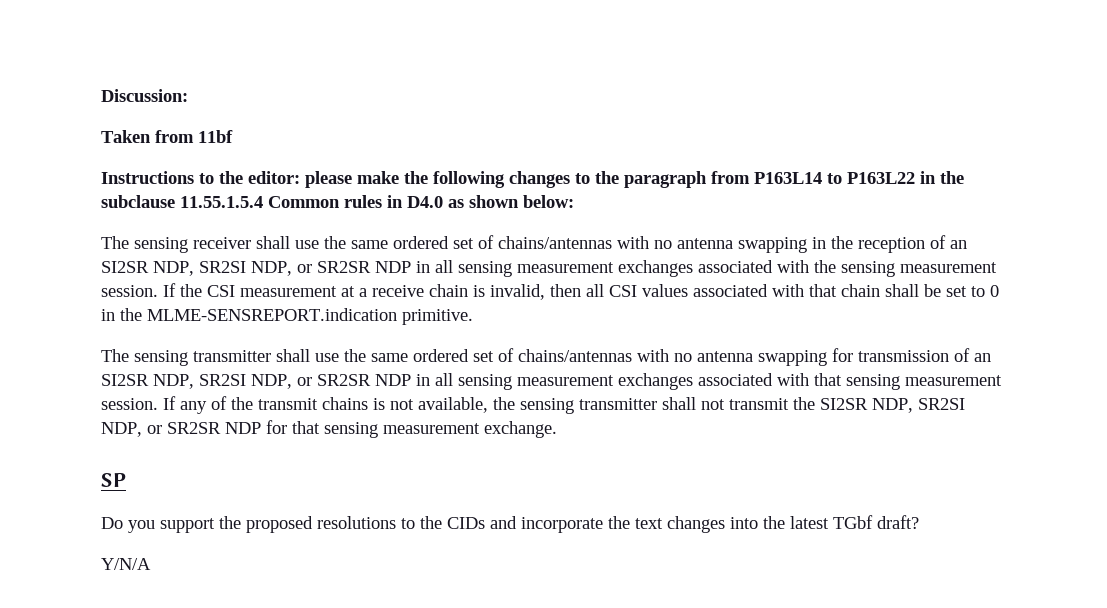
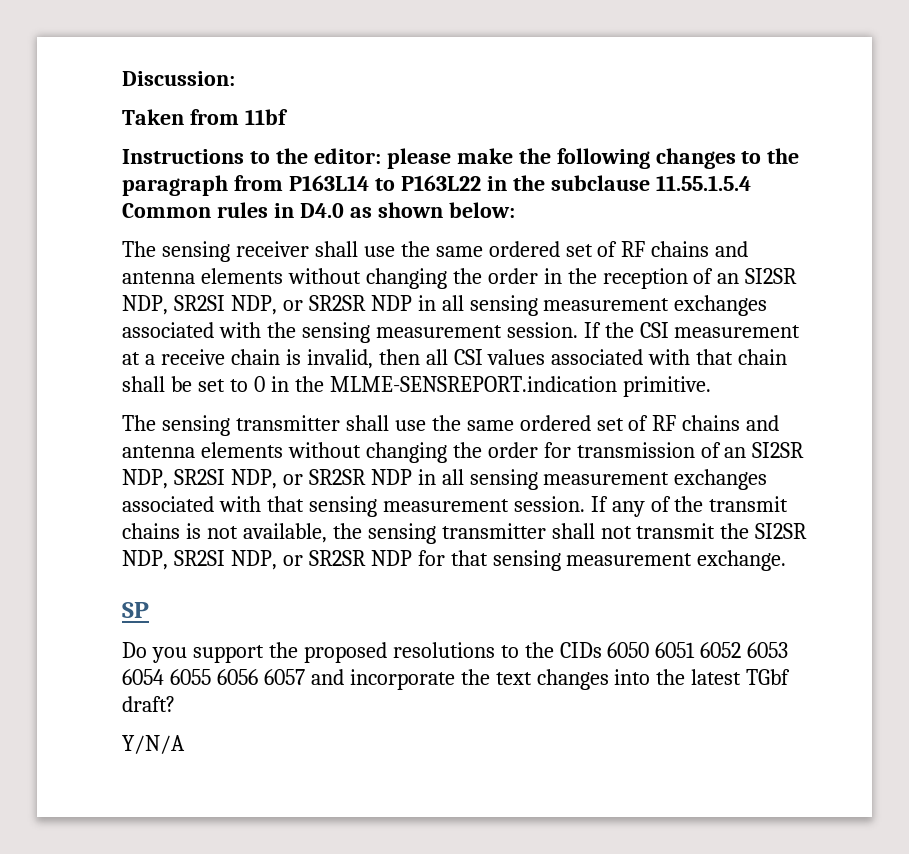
- The sensing receiver shall use the same ordered set of chains/antennas with no antenna swapping in the reception of an SI2SR NDP, SR2SI NDP, or SR2SR NDP in all sensing measurement exchanges associated with the sensing measurement session.
+ The sensing receiver shall use the same ordered set of RF chains and antenna elements without changing the order in the reception of an SI2SR NDP, SR2SI NDP, or SR2SR NDP in all sensing measurement exchanges associated with the sensing measurement session.
- The sensing transmitter shall use the same ordered set of chains/antennas with no antenna swapping for transmission of an SI2SR NDP, SR2SI NDP, or SR2SR NDP in all sensing measurement exchanges associated with that sensing measurement session.
+ The sensing transmitter shall use the same ordered set of RF chains and antenna elements without changing the order for transmission of an SI2SR NDP, SR2SI NDP, or SR2SR NDP in all sensing measurement exchanges associated with that sensing measurement session.
- Do you support the proposed resolutions to the CIDs and incorporate the text changes into the latest TGbf draft?
+ Do you support the proposed resolutions to the CIDs 6050 6051 6052 6053 6054 6055 6056 6057 and incorporate the text changes into the latest TGbf draft?

